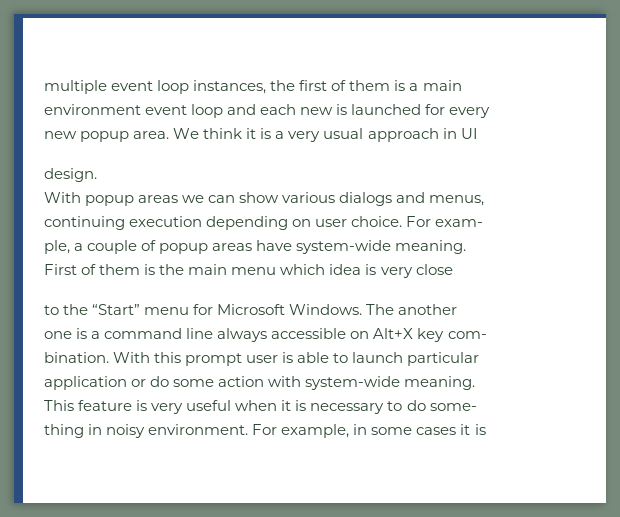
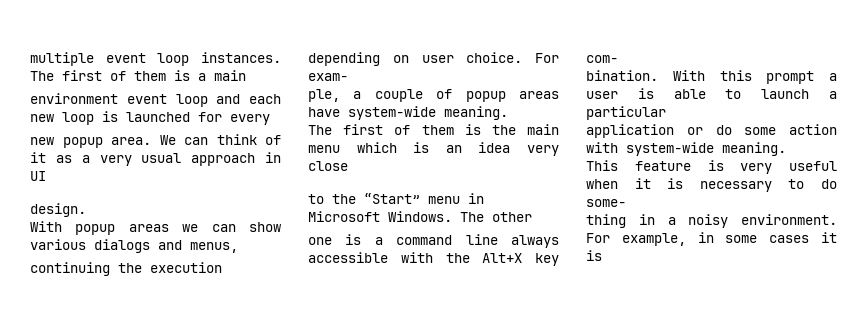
- multiple event loop instances, the first of them is a main
+ multiple event loop instances. The first of them is a main
- environment event loop and each new is launched for every
+ environment event loop and each new loop is launched for every
- We think it is a very usual approach in UI
+ We can think of it as a very usual approach in UI
- continuing execution depending on user choice.
+ continuing the execution depending on user choice.
- First of them is the main menu which idea is very close
+ The first of them is the main menu which is an idea very close
- to the “Start” menu for Microsoft Windows.
+ to the “Start” menu in Microsoft Windows.
- The another
+ The other
- one is a command line always accessible on Alt+X key com-
+ one is a command line always accessible with the Alt+X key com-
- With this prompt user is able to launch particular
+ With this prompt a user is able to launch a particular
- thing in noisy environment.
+ thing in a noisy environment.

